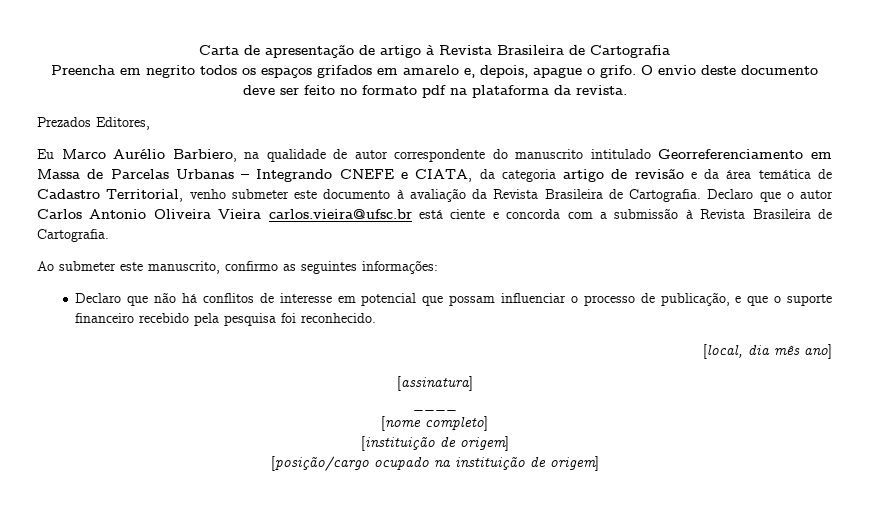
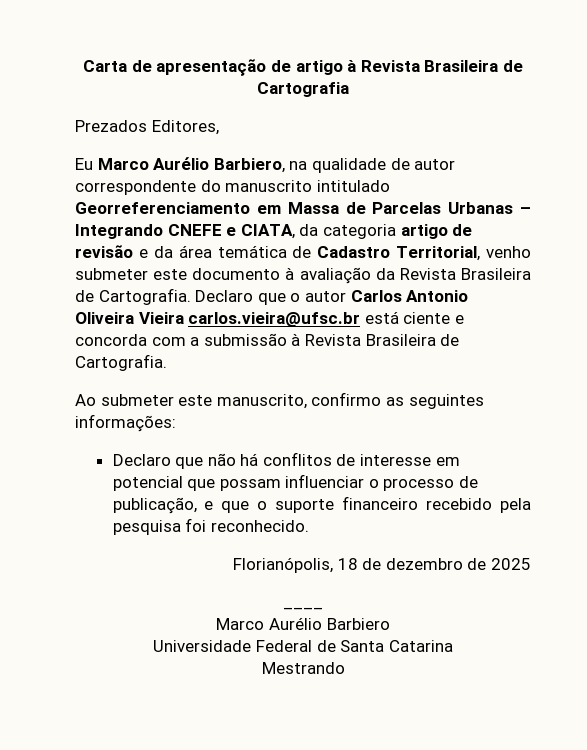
- Preencha em negrito todos os espaços grifados em amarelo e, depois, apague o grifo. O envio deste documento deve ser feito no formato pdf na plataforma da revista.
- [local, dia mês ano]
- [assinatura]
+ Florianópolis, 18 de dezembro de 2025
  ____
- [nome completo]
- [instituição de origem]
- [posição/cargo ocupado na instituição de origem]
+ Marco Aurélio Barbiero
+ Universidade Federal de Santa Catarina
+ Mestrando

